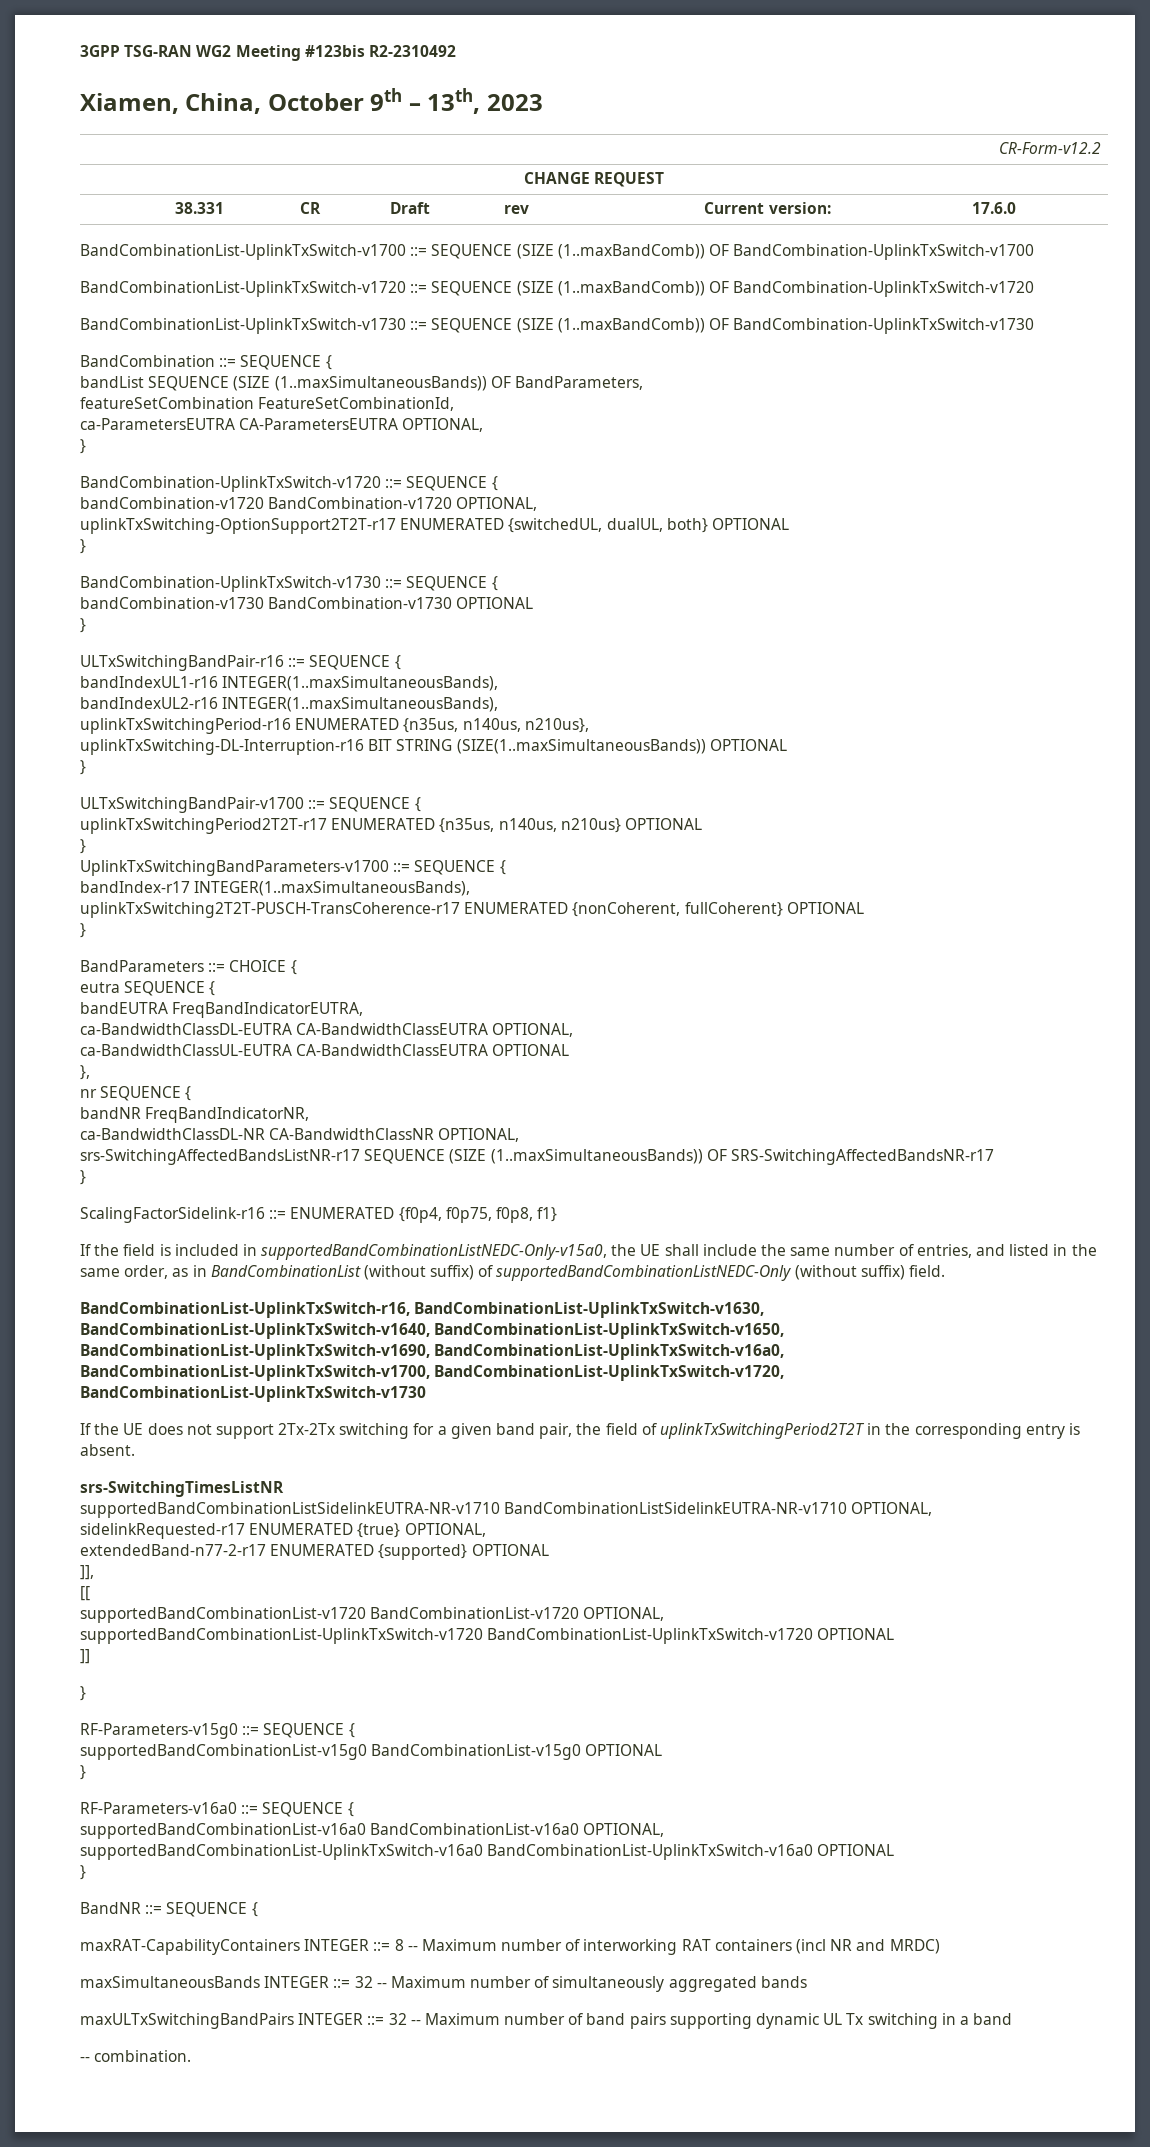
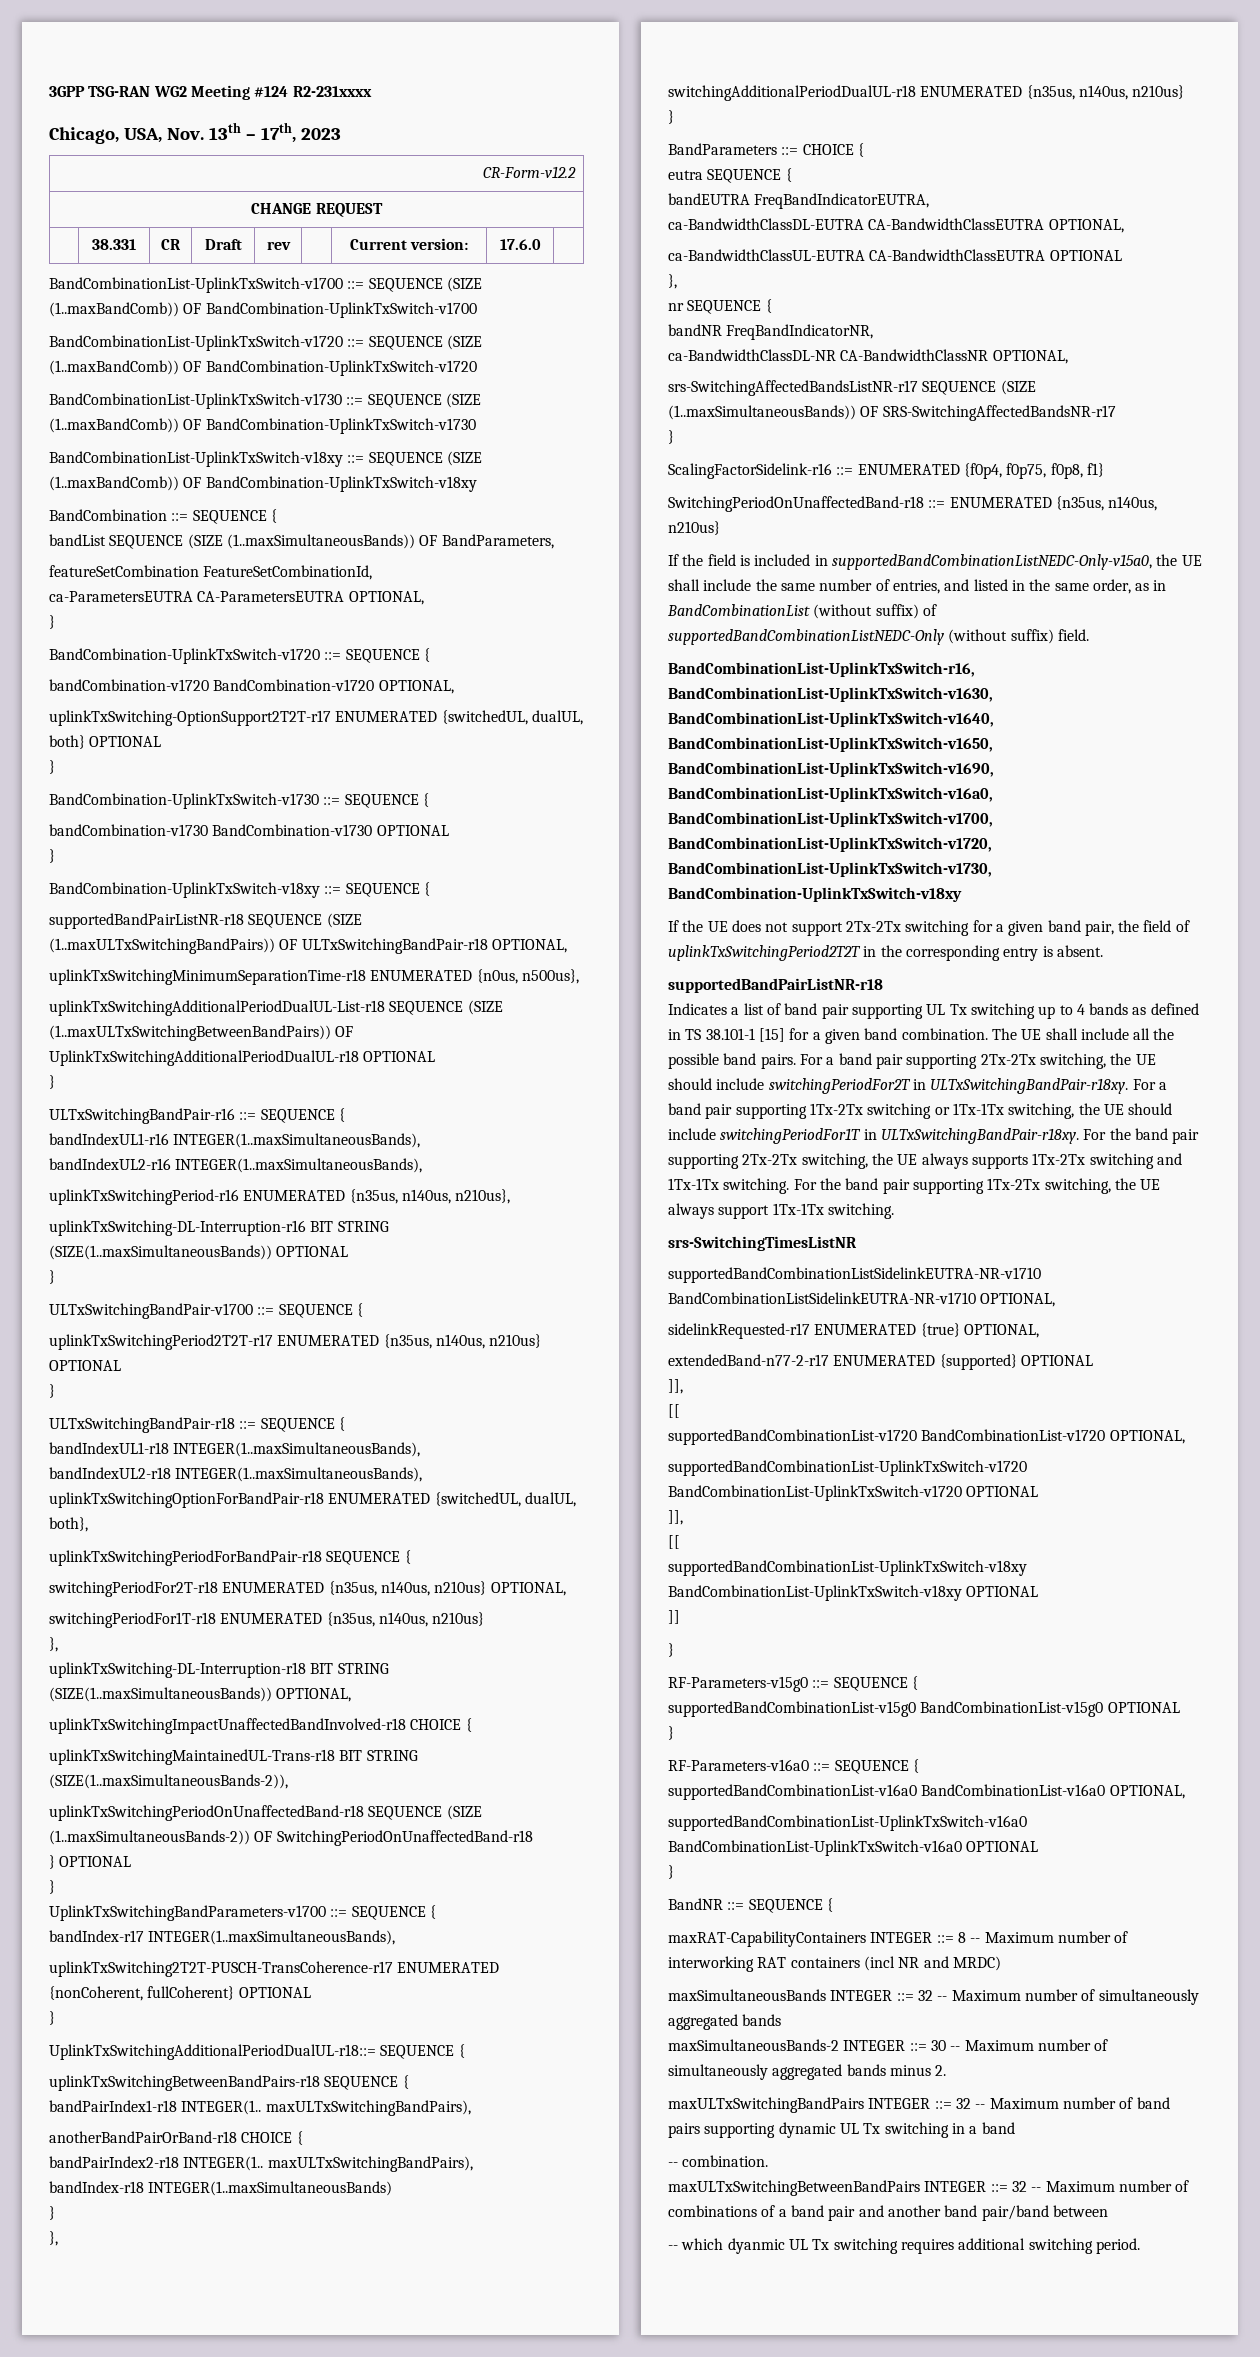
- 3GPP TSG-RAN WG2 Meeting #123bis R2-2310492
- Xiamen, China, October 9th – 13th, 2023
+ 3GPP TSG-RAN WG2 Meeting #124 R2-231xxxx
+ Chicago, USA, Nov. 13th – 17th, 2023
+ BandCombinationList-UplinkTxSwitch-v18xy ::= SEQUENCE (SIZE (1..maxBandComb)) OF BandCombination-UplinkTxSwitch-v18xy
+ BandCombination-UplinkTxSwitch-v18xy ::= SEQUENCE {
+ supportedBandPairListNR-r18 SEQUENCE (SIZE (1..maxULTxSwitchingBandPairs)) OF ULTxSwitchingBandPair-r18 OPTIONAL,
+ uplinkTxSwitchingMinimumSeparationTime-r18 ENUMERATED {n0us, n500us},
+ uplinkTxSwitchingAdditionalPeriodDualUL-List-r18 SEQUENCE (SIZE (1..maxULTxSwitchingBetweenBandPairs)) OF UplinkTxSwitchingAdditionalPeriodDualUL-r18 OPTIONAL
+ }
+ ULTxSwitchingBandPair-r18 ::= SEQUENCE {
+ bandIndexUL1-r18 INTEGER(1..maxSimultaneousBands),
+ bandIndexUL2-r18 INTEGER(1..maxSimultaneousBands), uplinkTxSwitchingOptionForBandPair-r18 ENUMERATED {switchedUL, dualUL, both},
+ uplinkTxSwitchingPeriodForBandPair-r18 SEQUENCE {
+ switchingPeriodFor2T-r18 ENUMERATED {n35us, n140us, n210us} OPTIONAL,
+ switchingPeriodFor1T-r18 ENUMERATED {n35us, n140us, n210us}
+ },
+ uplinkTxSwitching-DL-Interruption-r18 BIT STRING (SIZE(1..maxSimultaneousBands)) OPTIONAL,
+ uplinkTxSwitchingImpactUnaffectedBandInvolved-r18 CHOICE {
+ uplinkTxSwitchingMaintainedUL-Trans-r18 BIT STRING (SIZE(1..maxSimultaneousBands-2)),
+ uplinkTxSwitchingPeriodOnUnaffectedBand-r18 SEQUENCE (SIZE (1..maxSimultaneousBands-2)) OF SwitchingPeriodOnUnaffectedBand-r18
+ } OPTIONAL
+ }
+ UplinkTxSwitchingAdditionalPeriodDualUL-r18::= SEQUENCE {
+ uplinkTxSwitchingBetweenBandPairs-r18 SEQUENCE {
+ bandPairIndex1-r18 INTEGER(1.. maxULTxSwitchingBandPairs),
+ anotherBandPairOrBand-r18 CHOICE {
+ bandPairIndex2-r18 INTEGER(1.. maxULTxSwitchingBandPairs),
+ bandIndex-r18 INTEGER(1..maxSimultaneousBands)
+ }
+ },
+ switchingAdditionalPeriodDualUL-r18 ENUMERATED {n35us, n140us, n210us}
+ }
+ SwitchingPeriodOnUnaffectedBand-r18 ::= ENUMERATED {n35us, n140us, n210us}
- BandCombinationList-UplinkTxSwitch-r16, BandCombinationList-UplinkTxSwitch-v1630, BandCombinationList-UplinkTxSwitch-v1640, BandCombinationList-UplinkTxSwitch-v1650, BandCombinationList-UplinkTxSwitch-v1690, BandCombinationList-UplinkTxSwitch-v16a0, BandCombinationList-UplinkTxSwitch-v1700, BandCombinationList-UplinkTxSwitch-v1720, BandCombinationList-UplinkTxSwitch-v1730
+ BandCombinationList-UplinkTxSwitch-r16, BandCombinationList-UplinkTxSwitch-v1630, BandCombinationList-UplinkTxSwitch-v1640, BandCombinationList-UplinkTxSwitch-v1650, BandCombinationList-UplinkTxSwitch-v1690, BandCombinationList-UplinkTxSwitch-v16a0, BandCombinationList-UplinkTxSwitch-v1700, BandCombinationList-UplinkTxSwitch-v1720, BandCombinationList-UplinkTxSwitch-v1730, BandCombination-UplinkTxSwitch-v18xy
  If the UE does not support 2Tx-2Tx switching for a given band pair, the field of uplinkTxSwitchingPeriod2T2T in the corresponding entry is absent.
+ supportedBandPairListNR-r18
+ Indicates a list of band pair supporting UL Tx switching up to 4 bands as defined in TS 38.101-1 [15] for a given band combination. The UE shall include all the possible band pairs. For a band pair supporting 2Tx-2Tx switching, the UE should include switchingPeriodFor2T in ULTxSwitchingBandPair-r18xy. For a band pair supporting 1Tx-2Tx switching or 1Tx-1Tx switching, the UE should include switchingPeriodFor1T in ULTxSwitchingBandPair-r18xy. For the band pair supporting 2Tx-2Tx switching, the UE always supports 1Tx-2Tx switching and 1Tx-1Tx switching. For the band pair supporting 1Tx-2Tx switching, the UE always support 1Tx-1Tx switching.
  supportedBandCombinationList-UplinkTxSwitch-v1720 BandCombinationList-UplinkTxSwitch-v1720 OPTIONAL
+ ]],
+ [[
+ supportedBandCombinationList-UplinkTxSwitch-v18xy BandCombinationList-UplinkTxSwitch-v18xy OPTIONAL
+ maxSimultaneousBands-2 INTEGER ::= 30 -- Maximum number of simultaneously aggregated bands minus 2.
+ maxULTxSwitchingBetweenBandPairs INTEGER ::= 32 -- Maximum number of combinations of a band pair and another band pair/band between
+ -- which dyanmic UL Tx switching requires additional switching period.

